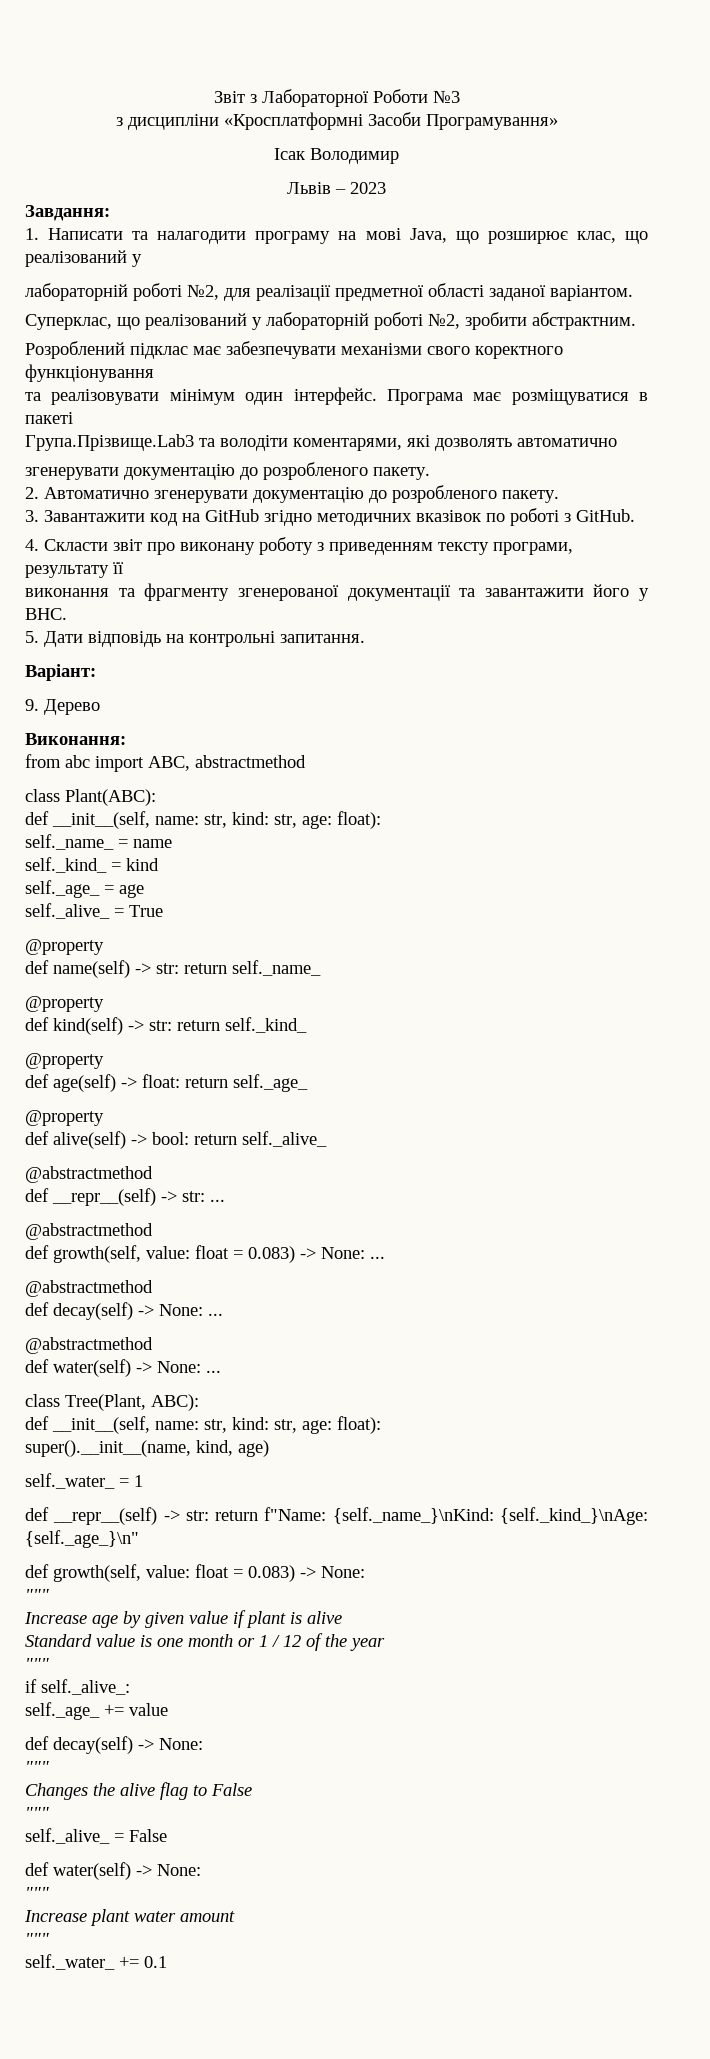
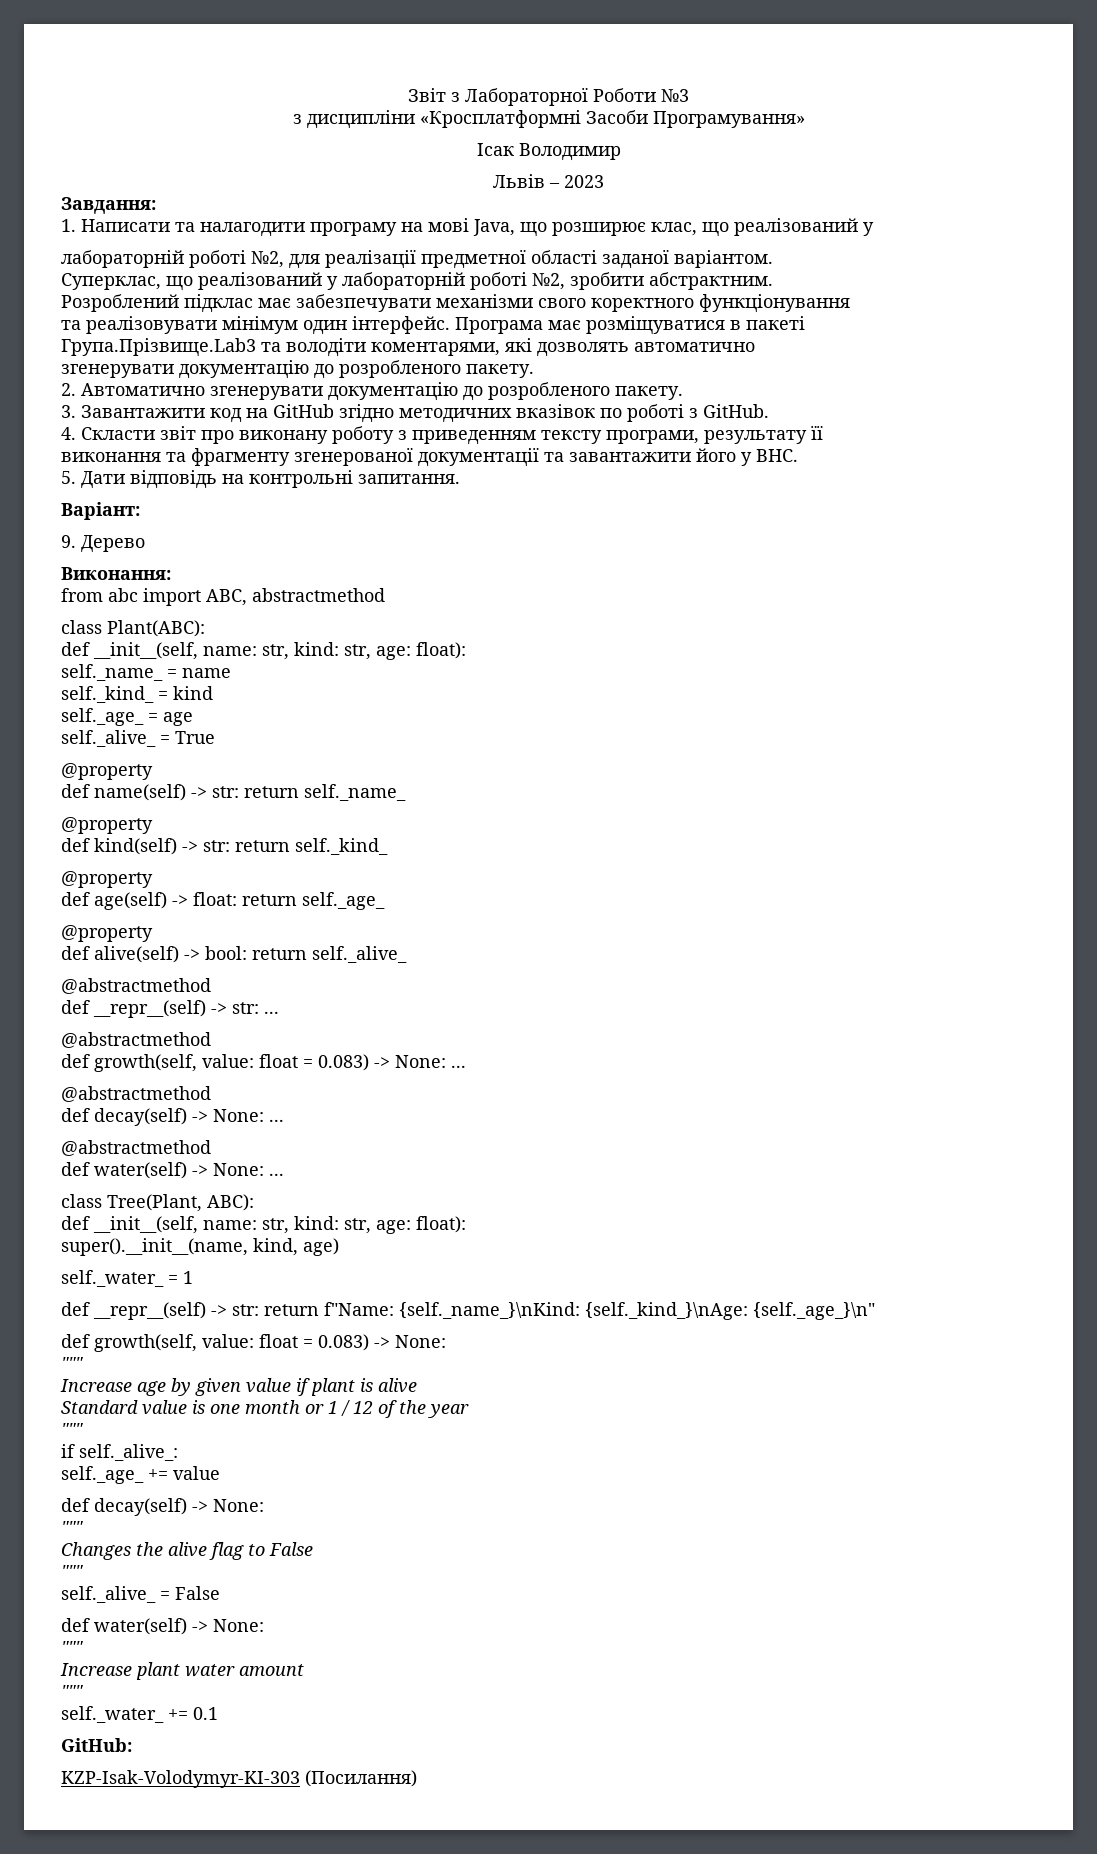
+ GitHub:
+ KZP-Isak-Volodymyr-KI-303 (Посилання)

